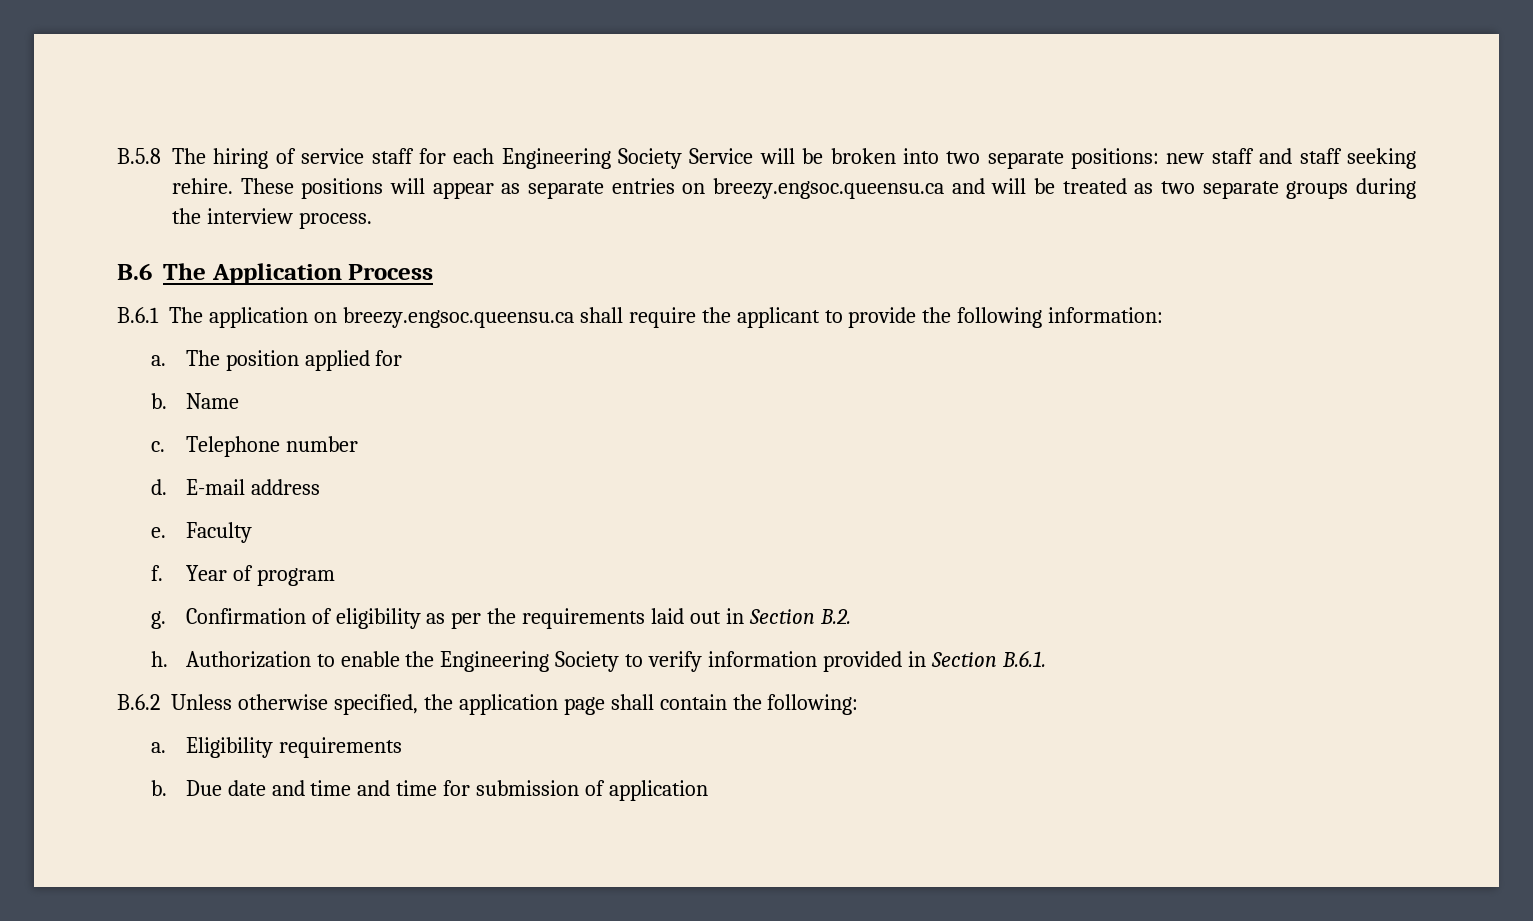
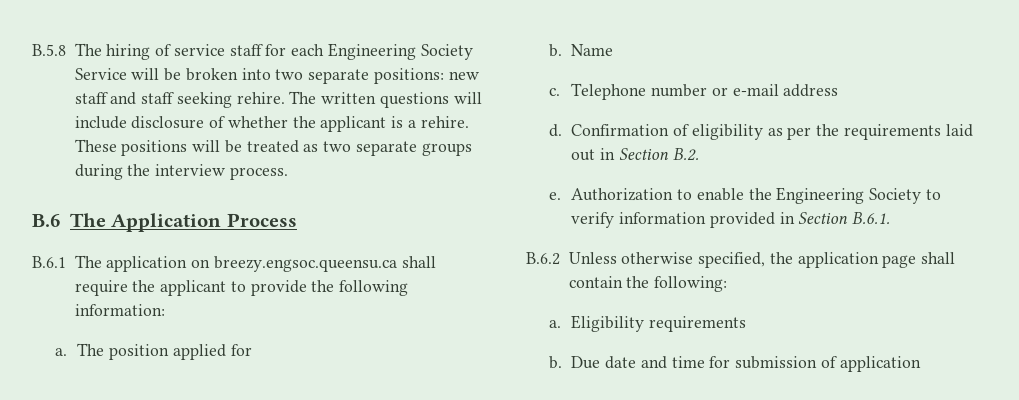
- These positions will appear as separate entries on breezy.engsoc.queensu.ca and will be treated as two separate groups during the interview process.
+ The written questions will include disclosure of whether the applicant is a rehire. These positions will be treated as two separate groups during the interview process.
- Telephone number
- d. E-mail address
+ Telephone number or e-mail address
- e. Faculty
- f. Year of program
- g.
+ d.
- h.
+ e.
- Due date and time and time for submission of application
+ Due date and time for submission of application

